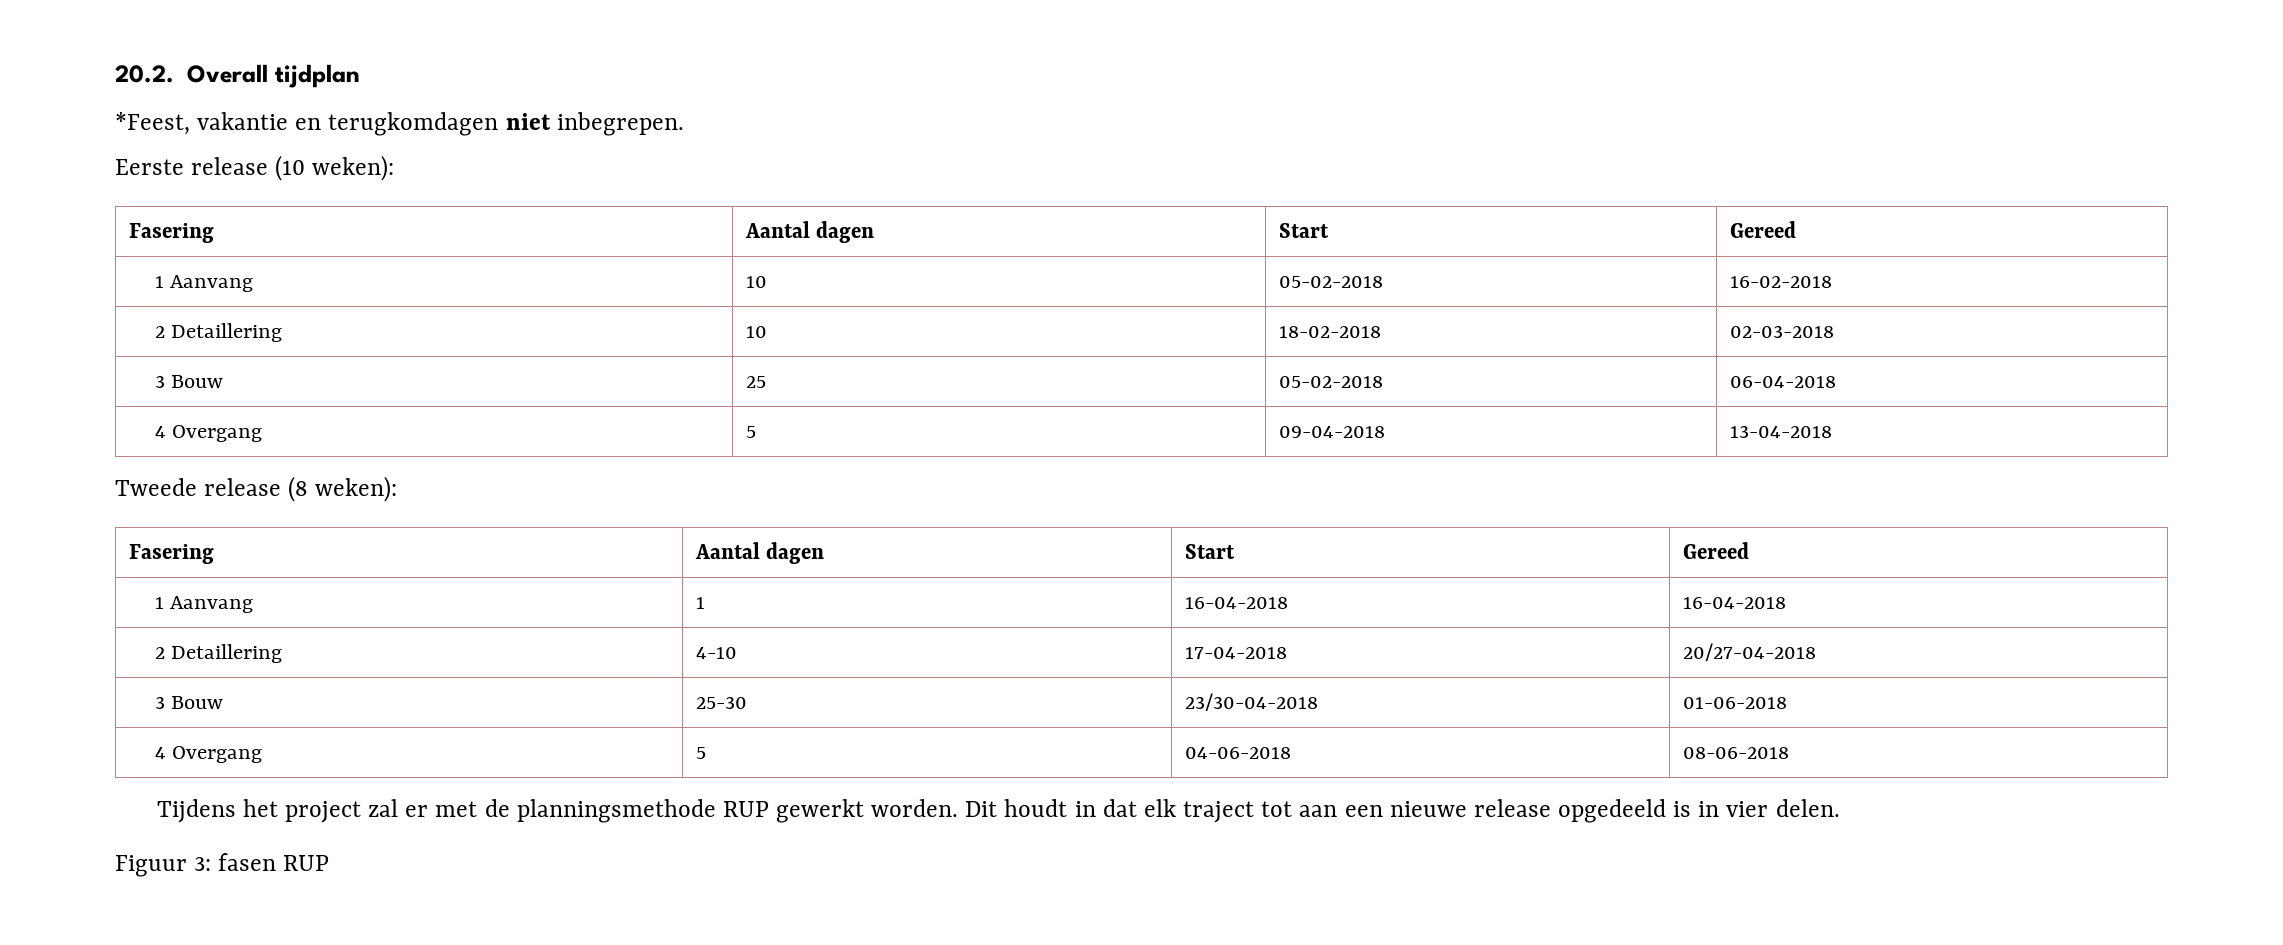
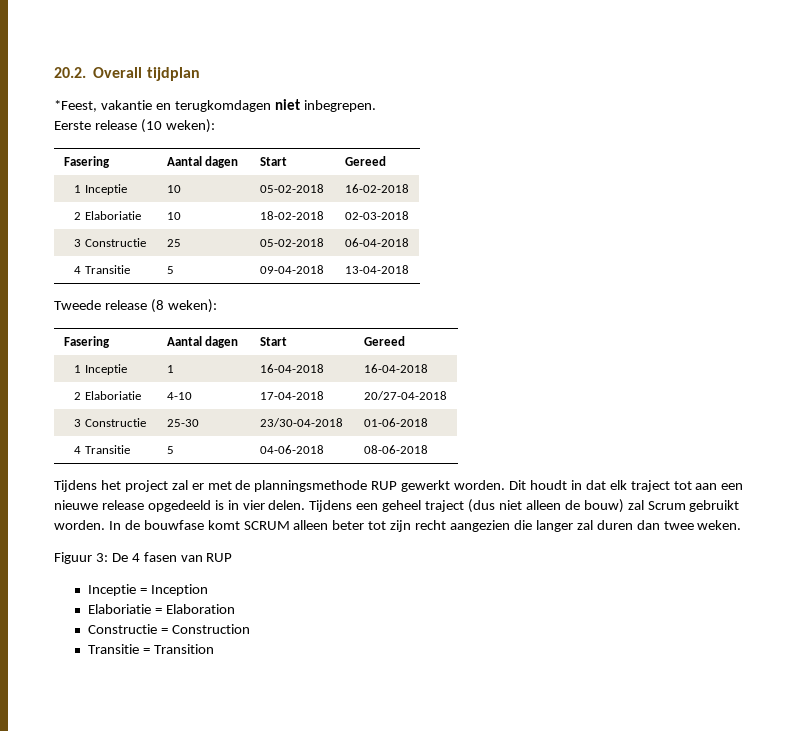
- 1 Aanvang | 10 | 05-02-2018 | 16-02-2018
+ 1 Inceptie | 10 | 05-02-2018 | 16-02-2018
- 2 Detaillering | 10 | 18-02-2018 | 02-03-2018
+ 2 Elaboriatie | 10 | 18-02-2018 | 02-03-2018
- 3 Bouw | 25 | 05-02-2018 | 06-04-2018
+ 3 Constructie | 25 | 05-02-2018 | 06-04-2018
- 4 Overgang | 5 | 09-04-2018 | 13-04-2018
+ 4 Transitie | 5 | 09-04-2018 | 13-04-2018
- 1 Aanvang | 1 | 16-04-2018 | 16-04-2018
+ 1 Inceptie | 1 | 16-04-2018 | 16-04-2018
- 2 Detaillering | 4-10 | 17-04-2018 | 20/27-04-2018
+ 2 Elaboriatie | 4-10 | 17-04-2018 | 20/27-04-2018
- 3 Bouw | 25-30 | 23/30-04-2018 | 01-06-2018
+ 3 Constructie | 25-30 | 23/30-04-2018 | 01-06-2018
- 4 Overgang | 5 | 04-06-2018 | 08-06-2018
+ 4 Transitie | 5 | 04-06-2018 | 08-06-2018
- Dit houdt in dat elk traject tot aan een nieuwe release opgedeeld is in vier delen.
- Figuur 3: fasen RUP
+ Dit houdt in dat elk traject tot aan een nieuwe release opgedeeld is in vier delen. Tijdens een geheel traject (dus niet alleen de bouw) zal Scrum gebruikt worden. In de bouwfase komt SCRUM alleen beter tot zijn recht aangezien die langer zal duren dan twee weken.
+ Figuur 3: De 4 fasen van RUP
+ Inceptie = Inception
+ Elaboriatie = Elaboration
+ Constructie = Construction
+ Transitie = Transition

